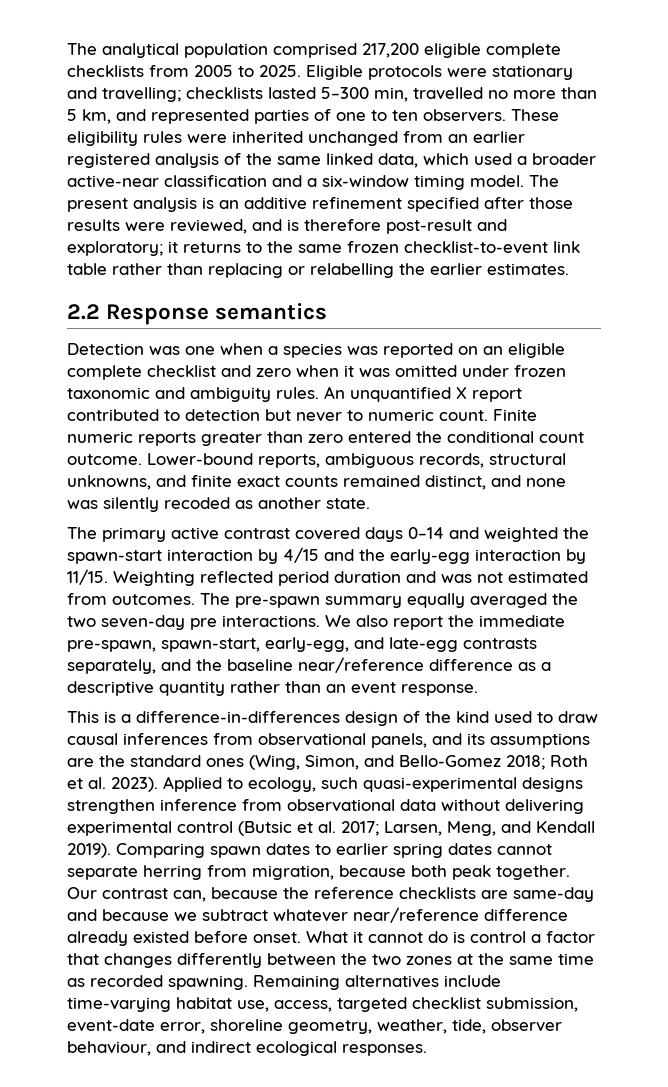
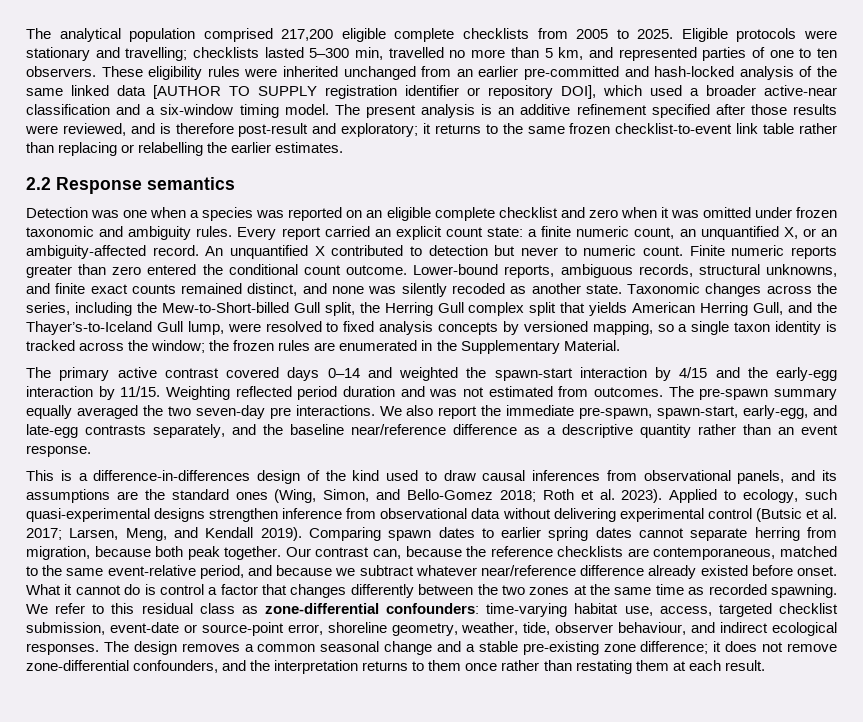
- These eligibility rules were inherited unchanged from an earlier registered analysis of the same linked data, which used a broader active-near classification and a six-window timing model.
+ These eligibility rules were inherited unchanged from an earlier pre-committed and hash-locked analysis of the same linked data [AUTHOR TO SUPPLY registration identifier or repository DOI], which used a broader active-near classification and a six-window timing model.
+ Every report carried an explicit count state: a finite numeric count, an unquantified X, or an ambiguity-affected record.
- An unquantified X report contributed to detection but never to numeric count.
+ An unquantified X contributed to detection but never to numeric count.
+ Taxonomic changes across the series, including the Mew-to-Short-billed Gull split, the Herring Gull complex split that yields American Herring Gull, and the Thayer’s-to-Iceland Gull lump, were resolved to fixed analysis concepts by versioned mapping, so a single taxon identity is tracked across the window; the frozen rules are enumerated in the Supplementary Material.
- Our contrast can, because the reference checklists are same-day and because we subtract whatever near/reference difference already existed before onset.
+ Our contrast can, because the reference checklists are contemporaneous, matched to the same event-relative period, and because we subtract whatever near/reference difference already existed before onset.
- Remaining alternatives include time-varying habitat use, access, targeted checklist submission, event-date error, shoreline geometry, weather, tide, observer behaviour, and indirect ecological responses.
+ We refer to this residual class as zone-differential confounders: time-varying habitat use, access, targeted checklist submission, event-date or source-point error, shoreline geometry, weather, tide, observer behaviour, and indirect ecological responses.
+ The design removes a common seasonal change and a stable pre-existing zone difference; it does not remove zone-differential confounders, and the interpretation returns to them once rather than restating them at each result.

